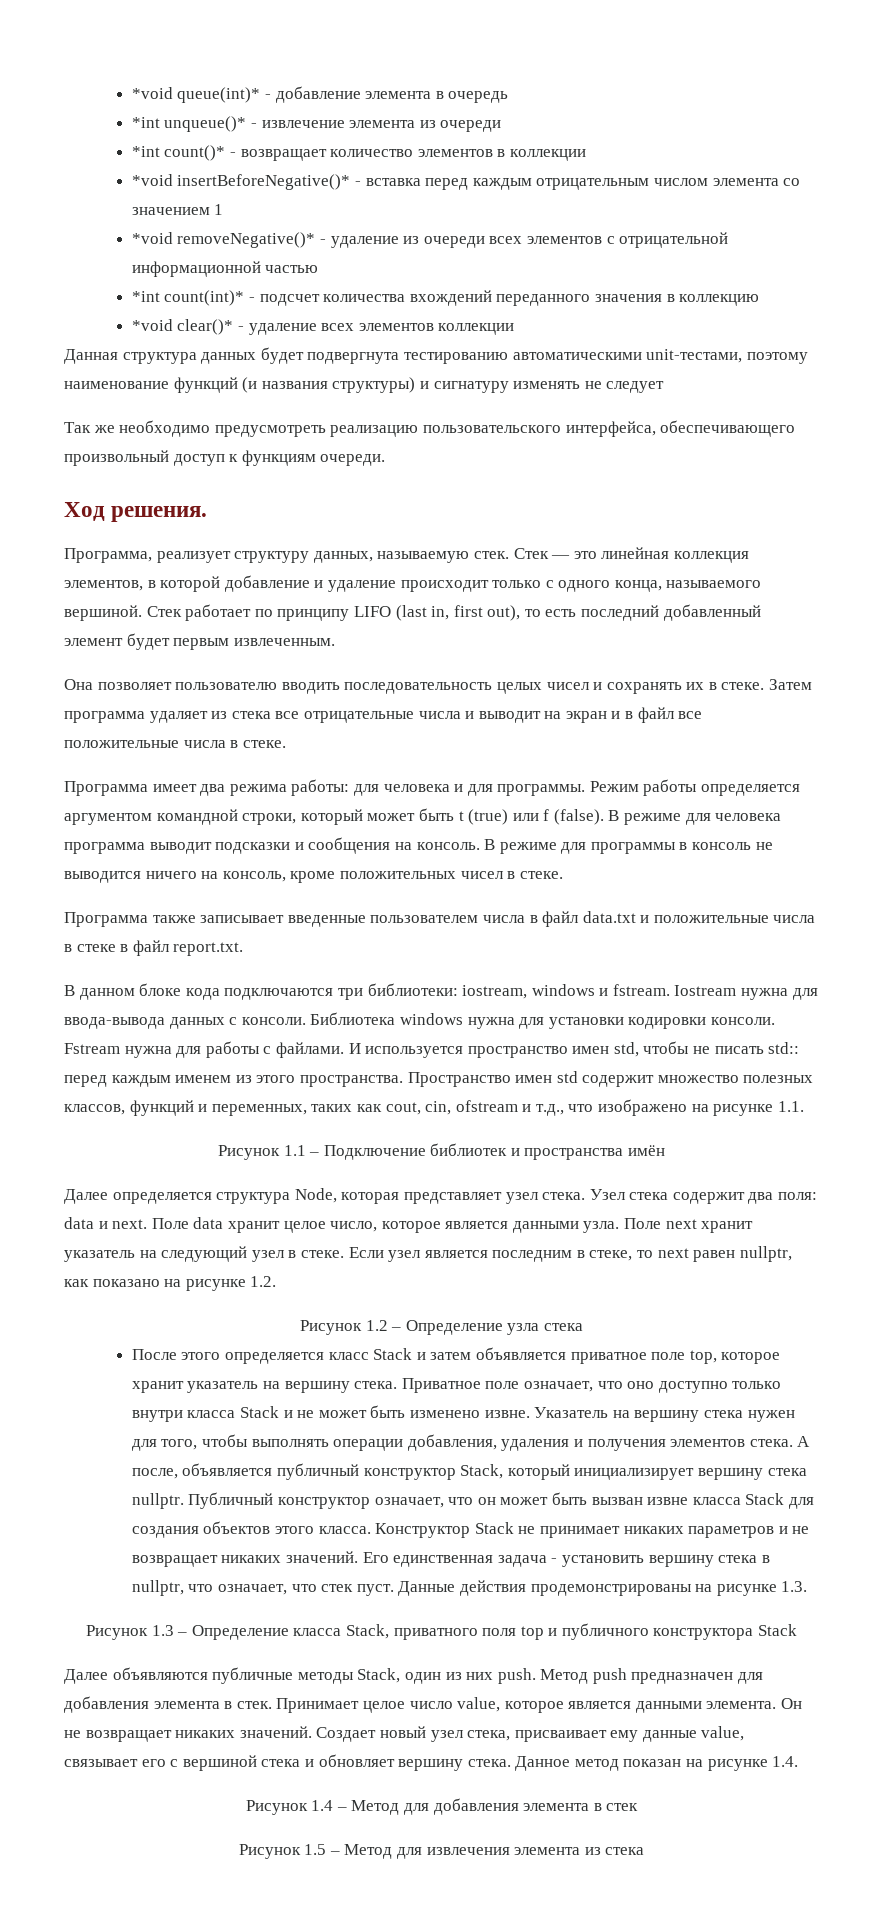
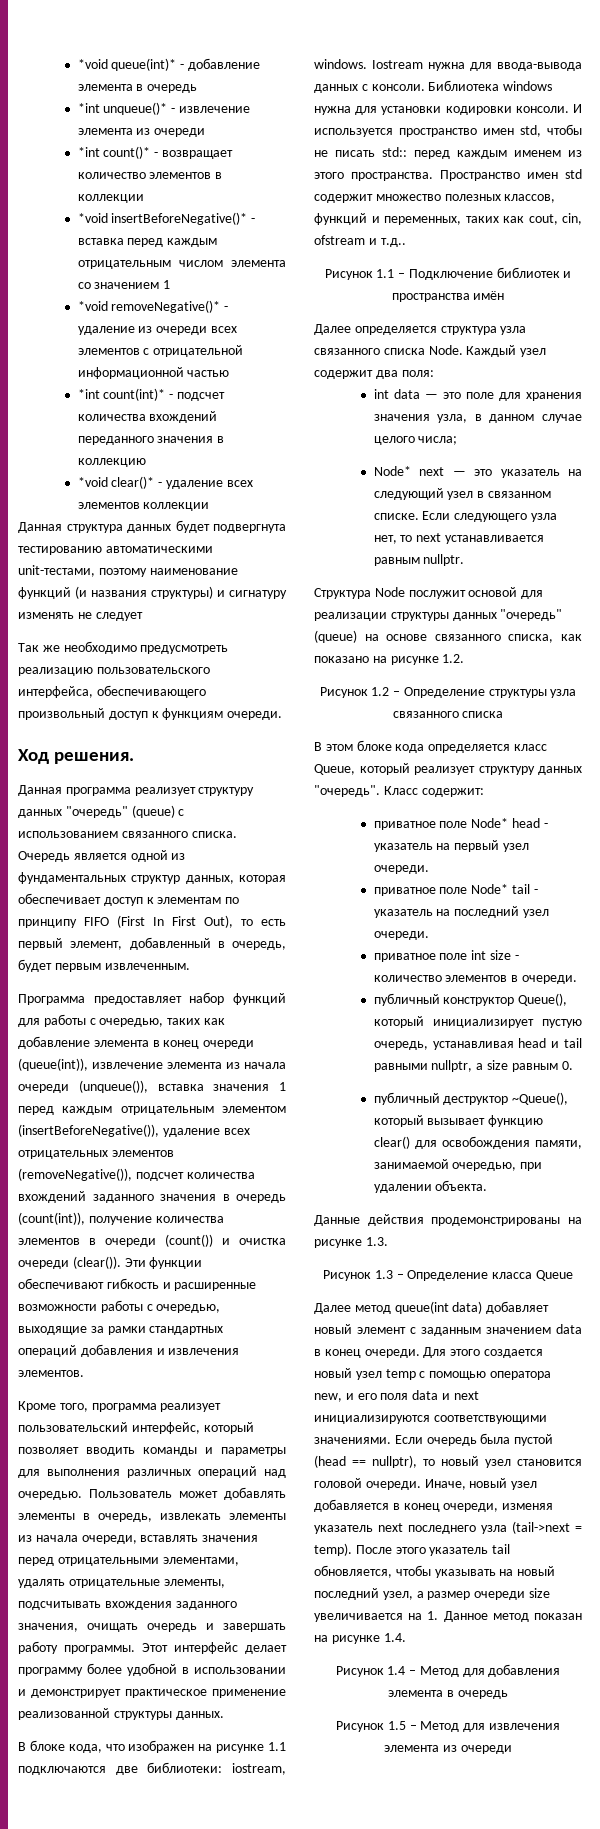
- Программа, реализует структуру данных, называемую стек. Стек — это линейная коллекция элементов, в которой добавление и удаление происходит только с одного конца, называемого вершиной. Стек работает по принципу LIFO (last in, first out), то есть последний добавленный элемент будет первым извлеченным.
- Она позволяет пользователю вводить последовательность целых чисел и сохранять их в стеке. Затем программа удаляет из стека все отрицательные числа и выводит на экран и в файл все положительные числа в стеке.
- Программа имеет два режима работы: для человека и для программы. Режим работы определяется аргументом командной строки, который может быть t (true) или f (false). В режиме для человека программа выводит подсказки и сообщения на консоль. В режиме для программы в консоль не выводится ничего на консоль, кроме положительных чисел в стеке.
- Программа также записывает введенные пользователем числа в файл data.txt и положительные числа в стеке в файл report.txt.
- В данном блоке кода подключаются три библиотеки: iostream, windows и fstream.
+ Данная программа реализует структуру данных "очередь" (queue) с использованием связанного списка. Очередь является одной из фундаментальных структур данных, которая обеспечивает доступ к элементам по принципу FIFO (First In First Out), то есть первый элемент, добавленный в очередь, будет первым извлеченным.
+ Программа предоставляет набор функций для работы с очередью, таких как добавление элемента в конец очереди (queue(int)), извлечение элемента из начала очереди (unqueue()), вставка значения 1 перед каждым отрицательным элементом (insertBeforeNegative()), удаление всех отрицательных элементов (removeNegative()), подсчет количества вхождений заданного значения в очередь (count(int)), получение количества элементов в очереди (count()) и очистка очереди (clear()). Эти функции обеспечивают гибкость и расширенные возможности работы с очередью, выходящие за рамки стандартных операций добавления и извлечения элементов.
+ Кроме того, программа реализует пользовательский интерфейс, который позволяет вводить команды и параметры для выполнения различных операций над очередью. Пользователь может добавлять элементы в очередь, извлекать элементы из начала очереди, вставлять значения перед отрицательными элементами, удалять отрицательные элементы, подсчитывать вхождения заданного значения, очищать очередь и завершать работу программы. Этот интерфейс делает программу более удобной в использовании и демонстрирует практическое применение реализованной структуры данных.
+ В блоке кода, что изображен на рисунке 1.1 подключаются две библиотеки: iostream, windows.
- Fstream нужна для работы с файлами.
- Пространство имен std содержит множество полезных классов, функций и переменных, таких как cout, cin, ofstream и т.д., что изображено на рисунке 1.1.
+ Пространство имен std содержит множество полезных классов, функций и переменных, таких как cout, cin, ofstream и т.д..
- Далее определяется структура Node, которая представляет узел стека. Узел стека содержит два поля: data и next. Поле data хранит целое число, которое является данными узла. Поле next хранит указатель на следующий узел в стеке. Если узел является последним в стеке, то next равен nullptr, как показано на рисунке 1.2.
+ Далее определяется структура узла связанного списка Node. Каждый узел содержит два поля:
+ int data — это поле для хранения значения узла, в данном случае целого числа;
+ Node* next — это указатель на следующий узел в связанном списке. Если следующего узла нет, то next устанавливается равным nullptr.
+ Структура Node послужит основой для реализации структуры данных "очередь" (queue) на основе связанного списка, как показано на рисунке 1.2.
- Рисунок 1.2 – Определение узла стека
- После этого определяется класс Stack и затем объявляется приватное поле top, которое хранит указатель на вершину стека. Приватное поле означает, что оно доступно только внутри класса Stack и не может быть изменено извне. Указатель на вершину стека нужен для того, чтобы выполнять операции добавления, удаления и получения элементов стека. А после, объявляется публичный конструктор Stack, который инициализирует вершину стека nullptr. Публичный конструктор означает, что он может быть вызван извне класса Stack для создания объектов этого класса. Конструктор Stack не принимает никаких параметров и не возвращает никаких значений. Его единственная задача - установить вершину стека в nullptr, что означает, что стек пуст. Данные действия продемонстрированы на рисунке 1.3.
+ Рисунок 1.2 – Определение структуры узла связанного списка
+ В этом блоке кода определяется класс Queue, который реализует структуру данных "очередь". Класс содержит:
+ приватное поле Node* head - указатель на первый узел очереди.
+ приватное поле Node* tail - указатель на последний узел очереди.
+ приватное поле int size - количество элементов в очереди.
+ публичный конструктор Queue(), который инициализирует пустую очередь, устанавливая head и tail равными nullptr, а size равным 0.
+ публичный деструктор ~Queue(), который вызывает функцию clear() для освобождения памяти, занимаемой очередью, при удалении объекта.
+ Данные действия продемонстрированы на рисунке 1.3.
- Рисунок 1.3 – Определение класса Stack, приватного поля top и публичного конструктора Stack
- Далее объявляются публичные методы Stack, один из них push. Метод push предназначен для добавления элемента в стек. Принимает целое число value, которое является данными элемента. Он не возвращает никаких значений. Создает новый узел стека, присваивает ему данные value, связывает его с вершиной стека и обновляет вершину стека. Данное метод показан на рисунке 1.4.
+ Рисунок 1.3 – Определение класса Queue
+ Далее метод queue(int data) добавляет новый элемент с заданным значением data в конец очереди. Для этого создается новый узел temp с помощью оператора new, и его поля data и next инициализируются соответствующими значениями. Если очередь была пустой (head == nullptr), то новый узел становится головой очереди. Иначе, новый узел добавляется в конец очереди, изменяя указатель next последнего узла (tail->next = temp). После этого указатель tail обновляется, чтобы указывать на новый последний узел, а размер очереди size увеличивается на 1. Данное метод показан на рисунке 1.4.
- Рисунок 1.4 – Метод для добавления элемента в стек
+ Рисунок 1.4 – Метод для добавления элемента в очередь
- Рисунок 1.5 – Метод для извлечения элемента из стека
+ Рисунок 1.5 – Метод для извлечения элемента из очереди

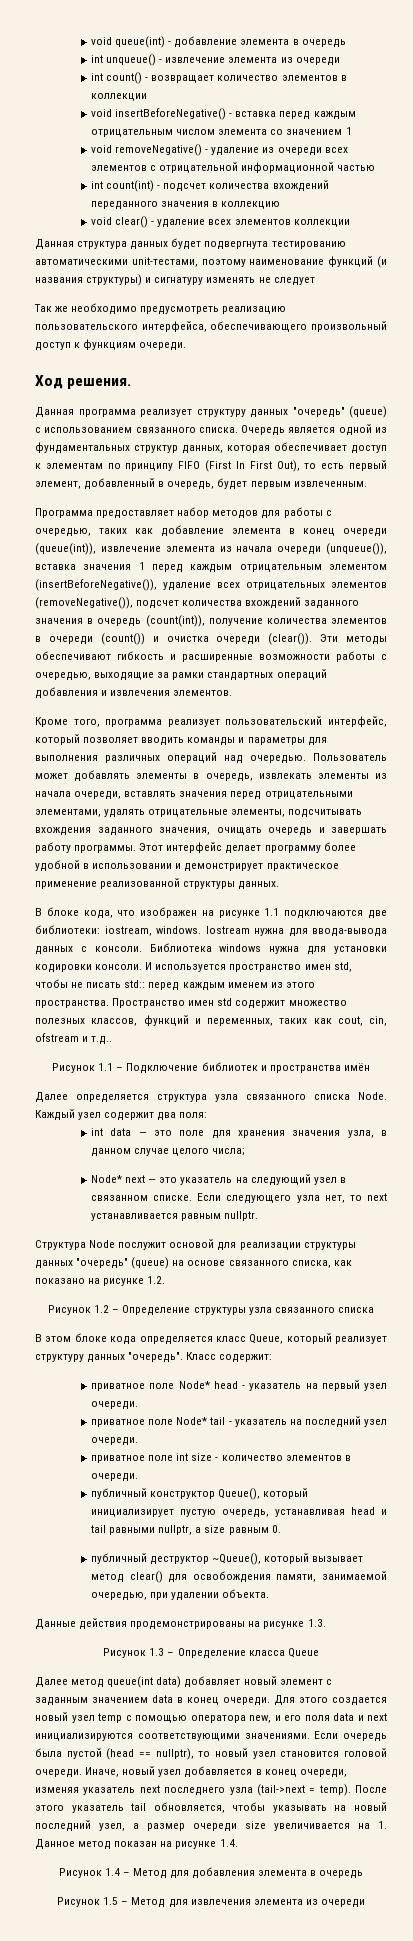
- *void queue(int)* - добавление элемента в очередь
+ void queue(int) - добавление элемента в очередь
- *int unqueue()* - извлечение элемента из очереди
+ int unqueue() - извлечение элемента из очереди
- *int count()* - возвращает количество элементов в коллекции
+ int count() - возвращает количество элементов в коллекции
- *void insertBeforeNegative()* - вставка перед каждым отрицательным числом элемента со значением 1
+ void insertBeforeNegative() - вставка перед каждым отрицательным числом элемента со значением 1
- *void removeNegative()* - удаление из очереди всех элементов с отрицательной информационной частью
+ void removeNegative() - удаление из очереди всех элементов с отрицательной информационной частью
- *int count(int)* - подсчет количества вхождений переданного значения в коллекцию
+ int count(int) - подсчет количества вхождений переданного значения в коллекцию
- *void clear()* - удаление всех элементов коллекции
+ void clear() - удаление всех элементов коллекции
- Программа предоставляет набор функций для работы с очередью, таких как добавление элемента в конец очереди (queue(int)), извлечение элемента из начала очереди (unqueue()), вставка значения 1 перед каждым отрицательным элементом (insertBeforeNegative()), удаление всех отрицательных элементов (removeNegative()), подсчет количества вхождений заданного значения в очередь (count(int)), получение количества элементов в очереди (count()) и очистка очереди (clear()).
+ Программа предоставляет набор методов для работы с очередью, таких как добавление элемента в конец очереди (queue(int)), извлечение элемента из начала очереди (unqueue()), вставка значения 1 перед каждым отрицательным элементом (insertBeforeNegative()), удаление всех отрицательных элементов (removeNegative()), подсчет количества вхождений заданного значения в очередь (count(int)), получение количества элементов в очереди (count()) и очистка очереди (clear()).
- Эти функции обеспечивают гибкость и расширенные возможности работы с очередью, выходящие за рамки стандартных операций добавления и извлечения элементов.
+ Эти методы обеспечивают гибкость и расширенные возможности работы с очередью, выходящие за рамки стандартных операций добавления и извлечения элементов.
- публичный деструктор ~Queue(), который вызывает функцию clear() для освобождения памяти, занимаемой очередью, при удалении объекта.
+ публичный деструктор ~Queue(), который вызывает метод clear() для освобождения памяти, занимаемой очередью, при удалении объекта.

